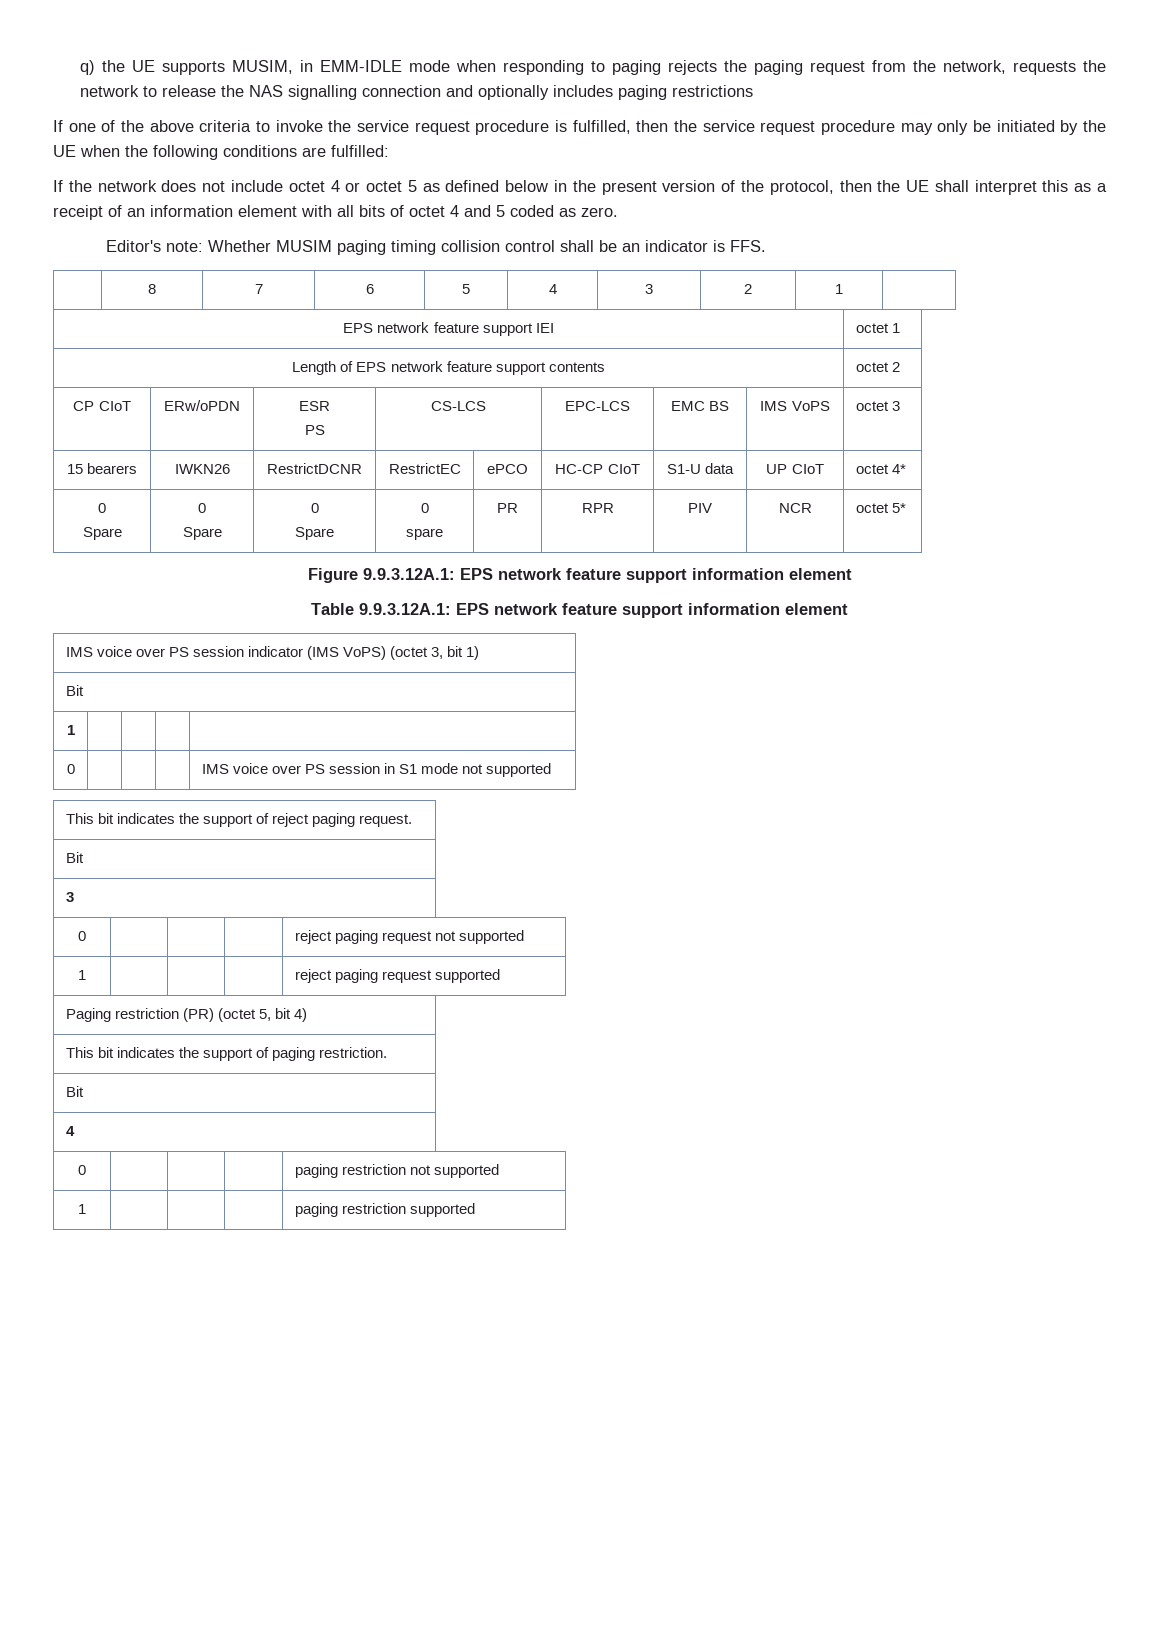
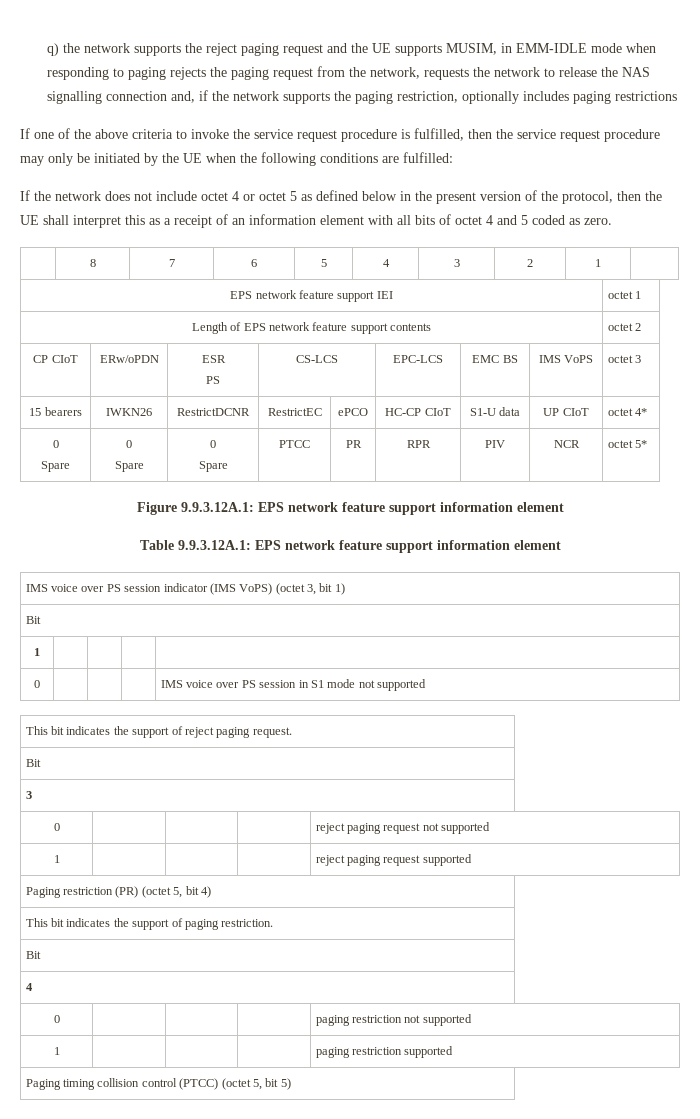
- q) the UE supports MUSIM, in EMM-IDLE mode when responding to paging rejects the paging request from the network, requests the network to release the NAS signalling connection and optionally includes paging restrictions
+ q) the network supports the reject paging request and the UE supports MUSIM, in EMM-IDLE mode when responding to paging rejects the paging request from the network, requests the network to release the NAS signalling connection and, if the network supports the paging restriction, optionally includes paging restrictions
- Editor's note: Whether MUSIM paging timing collision control shall be an indicator is FFS.
  15 bearers | IWKN26 | RestrictDCNR | RestrictEC | ePCO | HC-CP CIoT | S1-U data | UP CIoT | octet 4*
  0
  Spare | 0
  Spare | 0
- Spare | 0
- spare | PR | RPR | PIV | NCR | octet 5*
+ Spare | PTCC | PR | RPR | PIV | NCR | octet 5*
+ Paging timing collision control (PTCC) (octet 5, bit 5)

